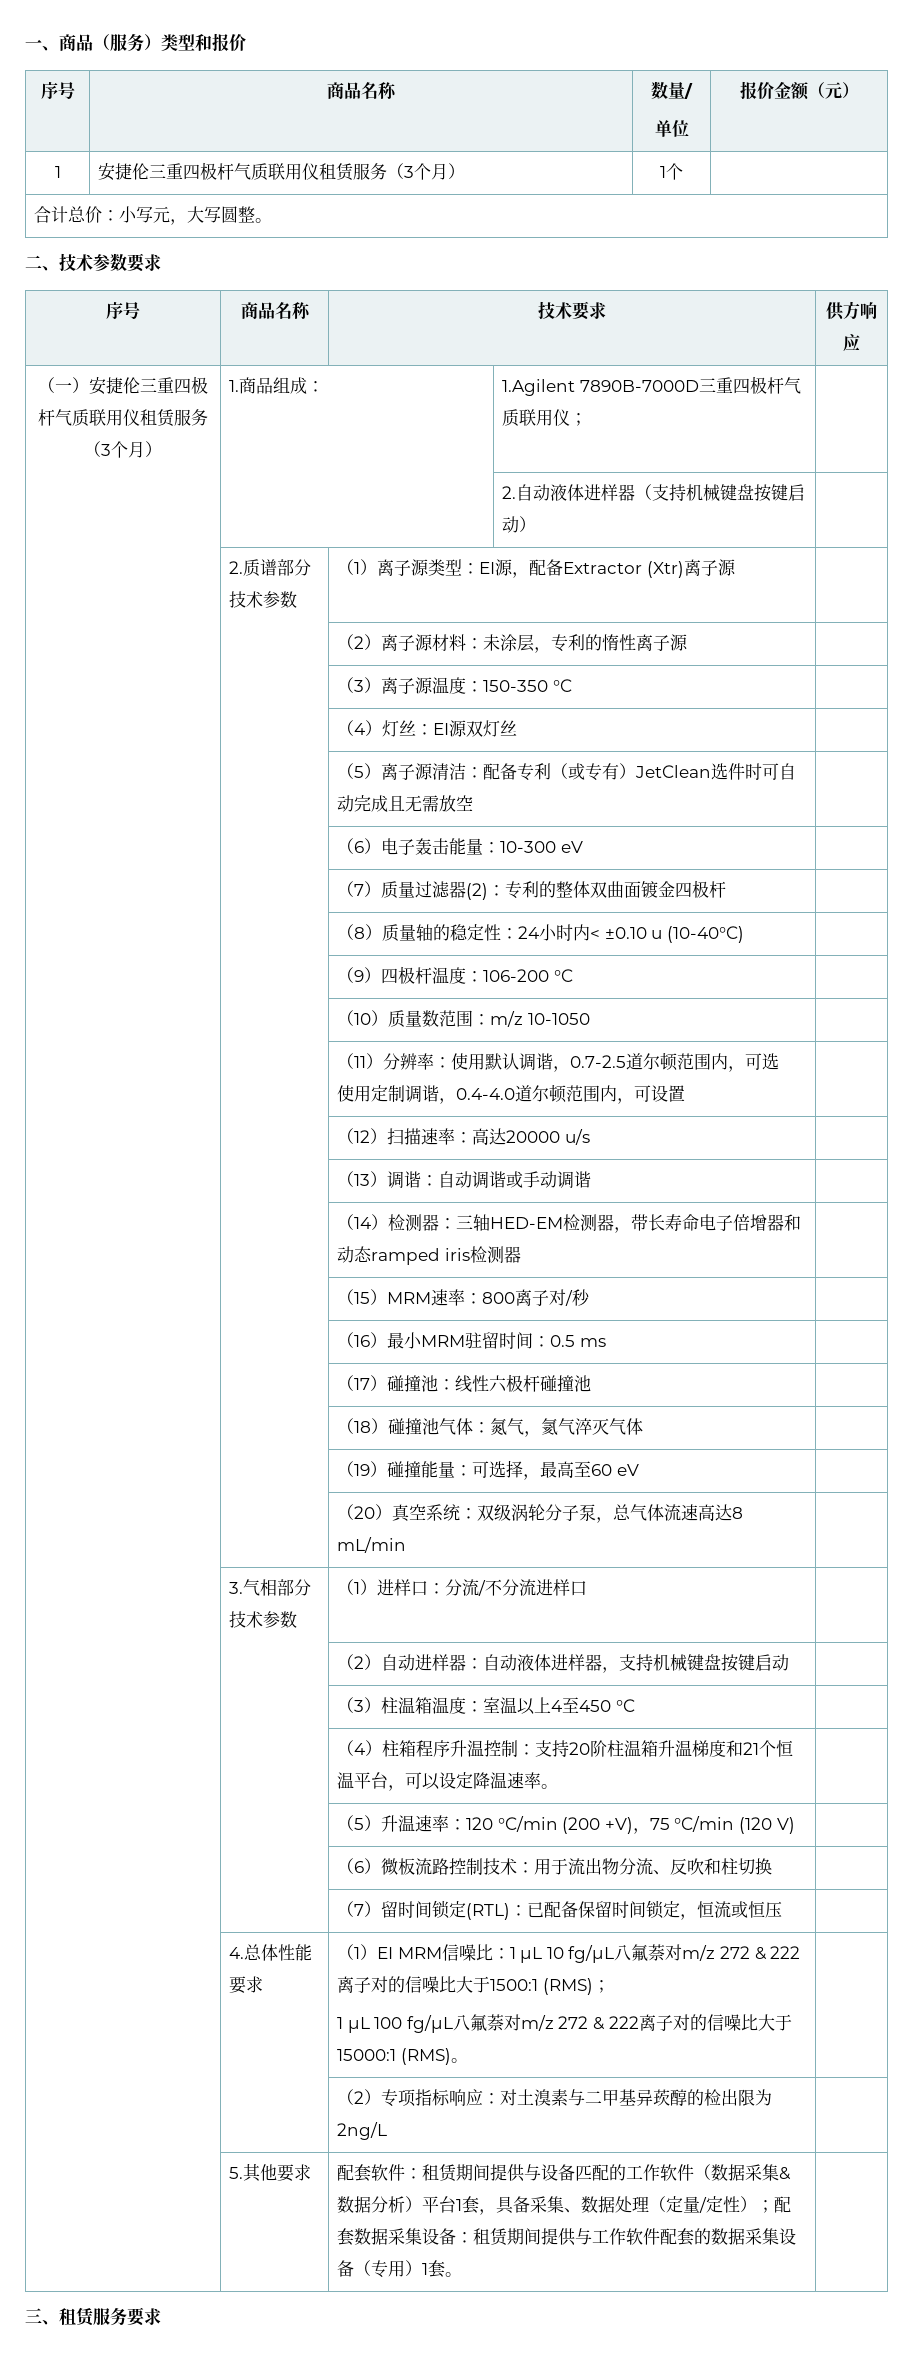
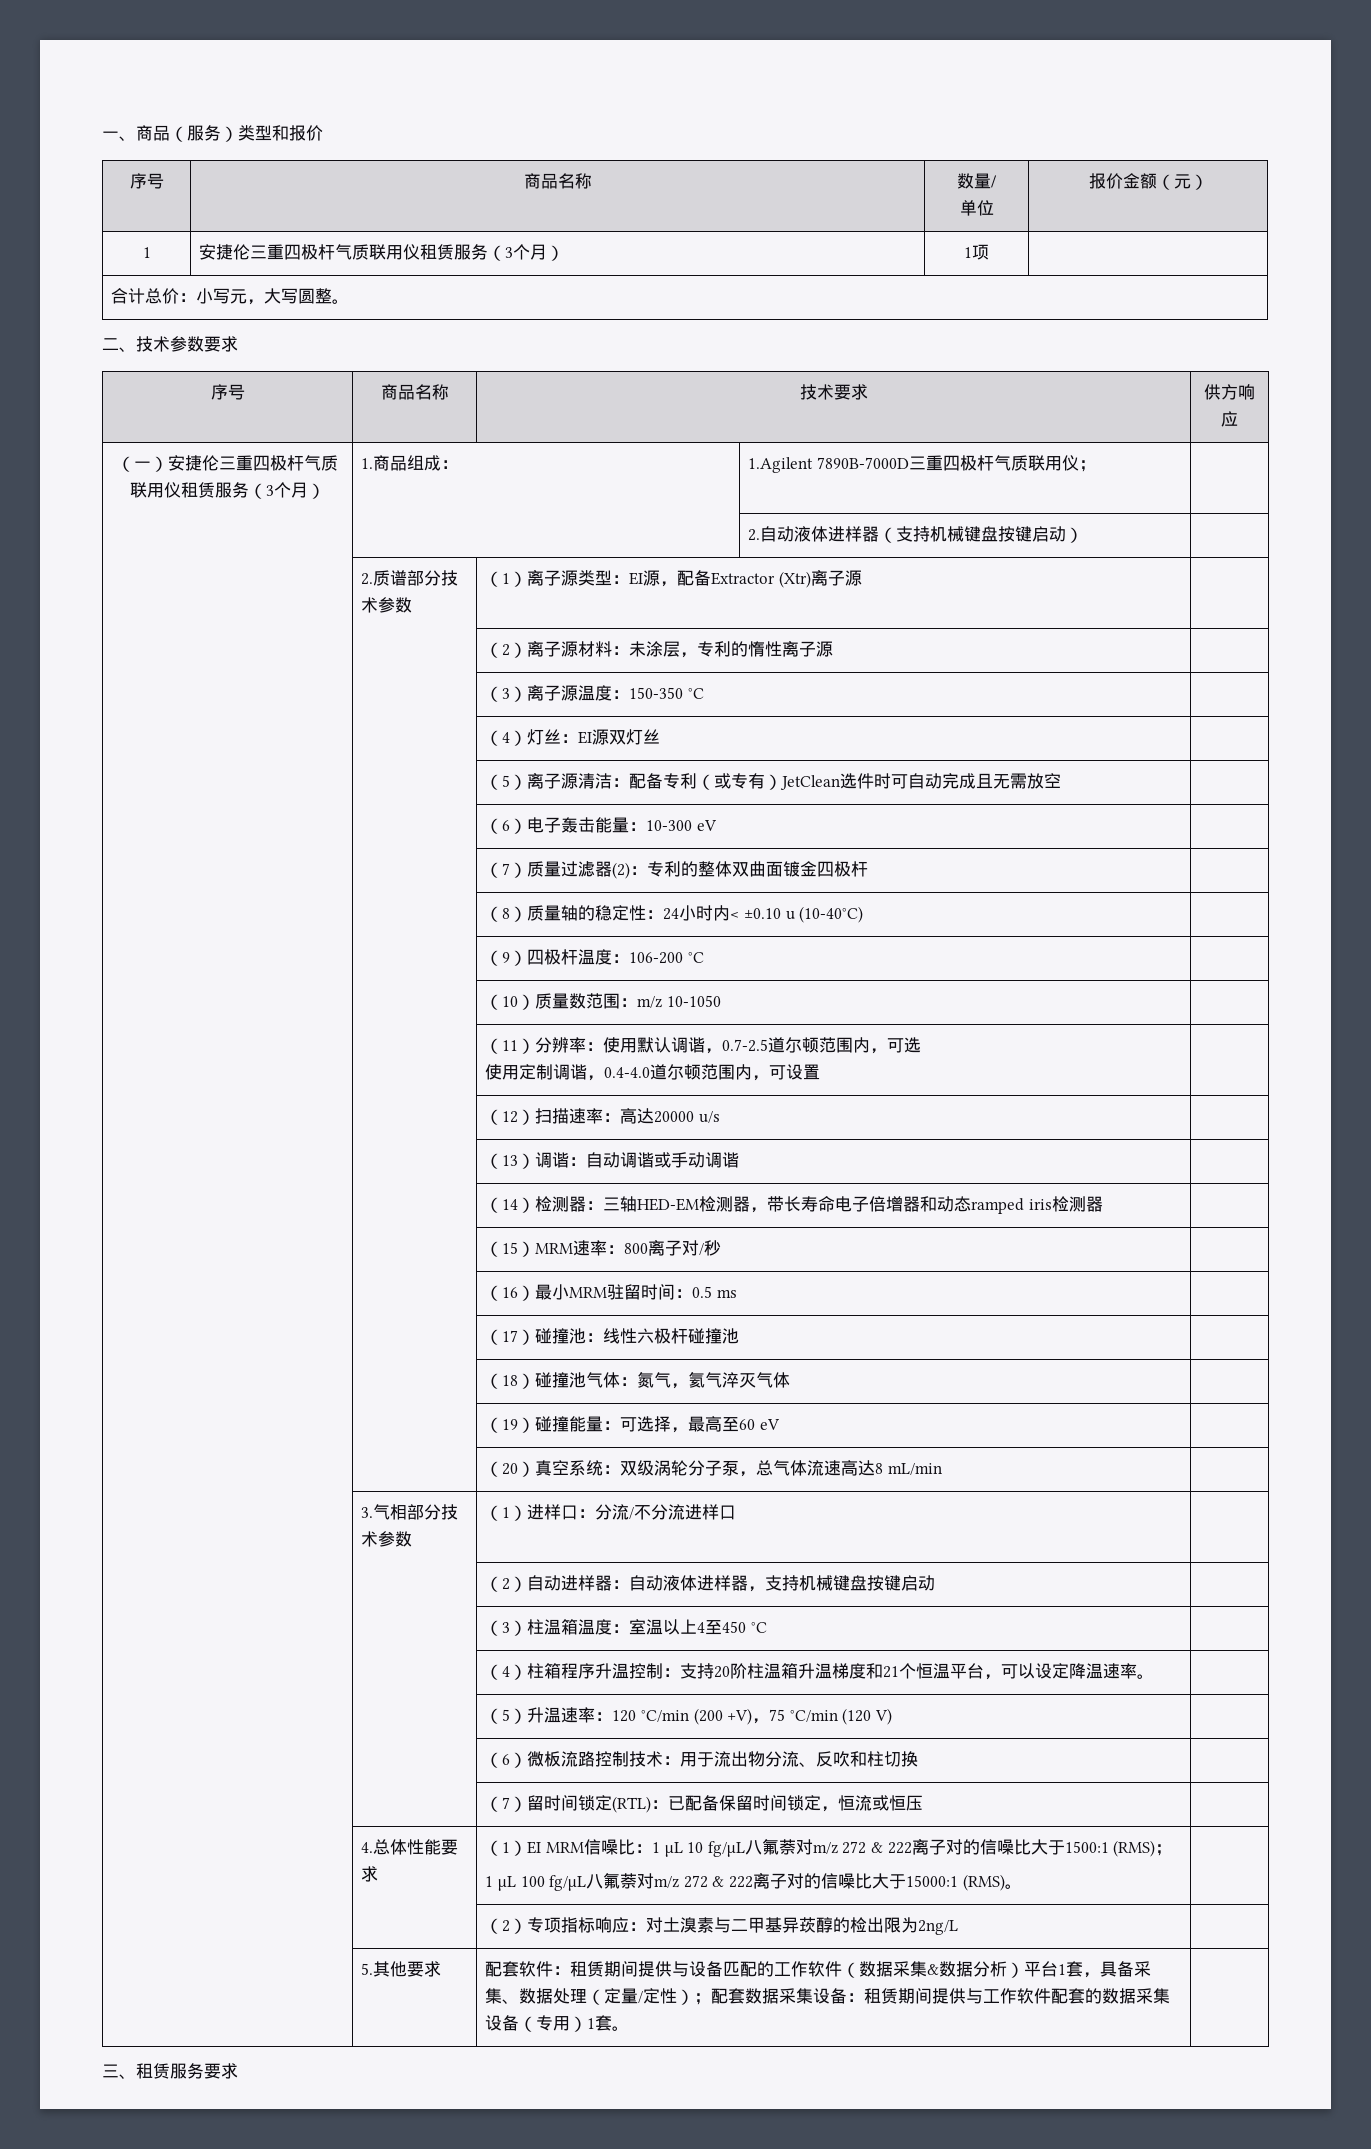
- 1 | 安捷伦三重四极杆气质联用仪租赁服务（3个月） | 1个 |
+ 1 | 安捷伦三重四极杆气质联用仪租赁服务（3个月） | 1项 |

